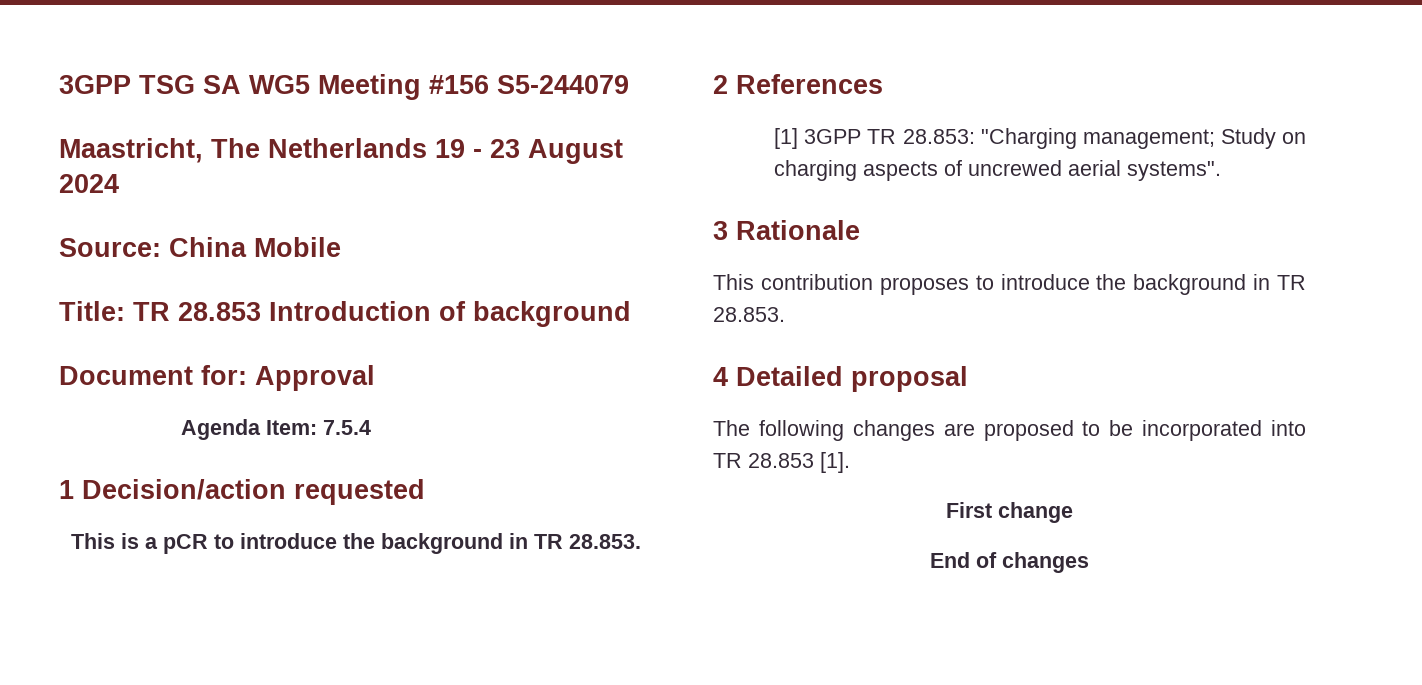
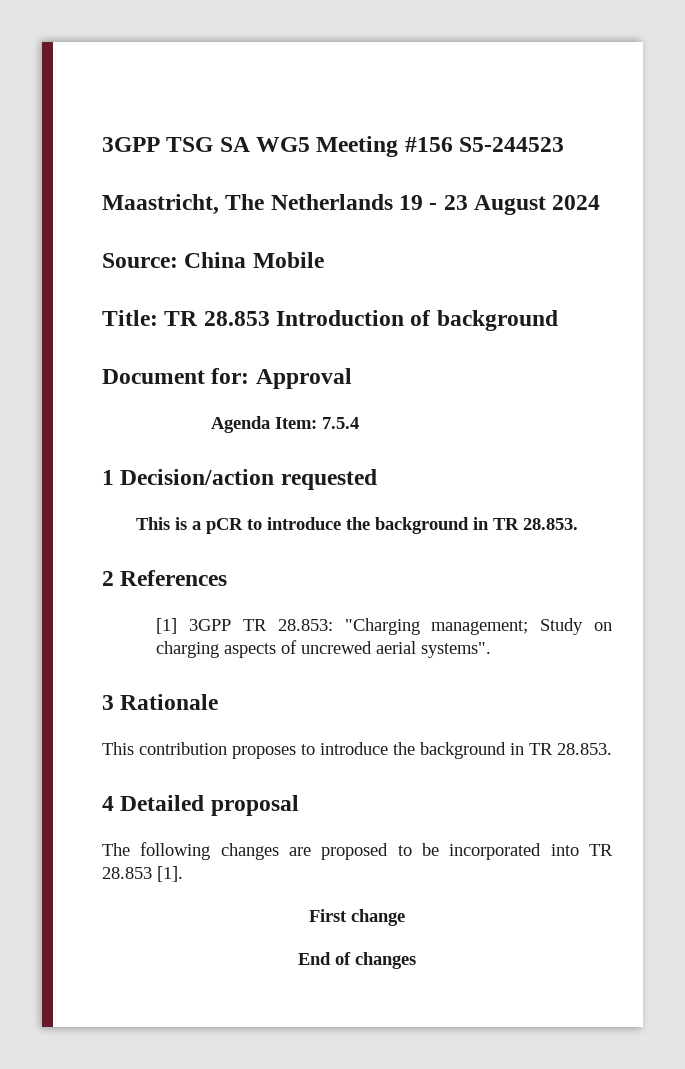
- 3GPP TSG SA WG5 Meeting #156 S5-244079
+ 3GPP TSG SA WG5 Meeting #156 S5-244523

